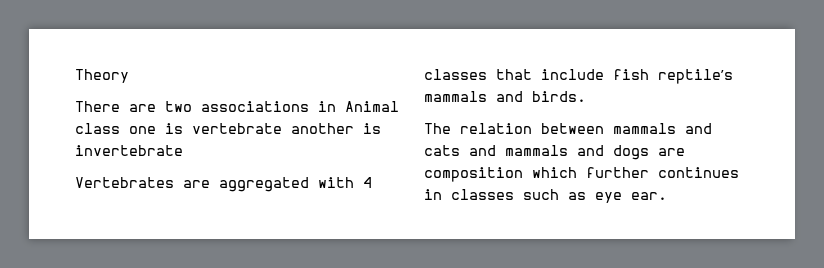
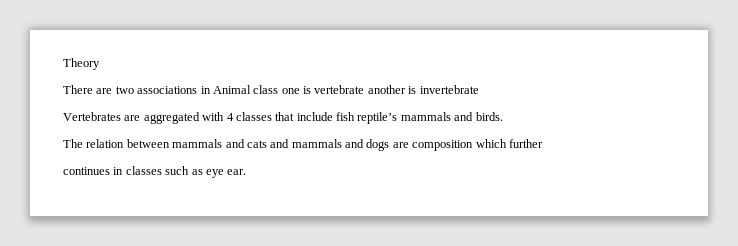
- The relation between mammals and cats and mammals and dogs are composition which further continues in classes such as eye ear.
+ The relation between mammals and cats and mammals and dogs are composition which further
+ continues in classes such as eye ear.

